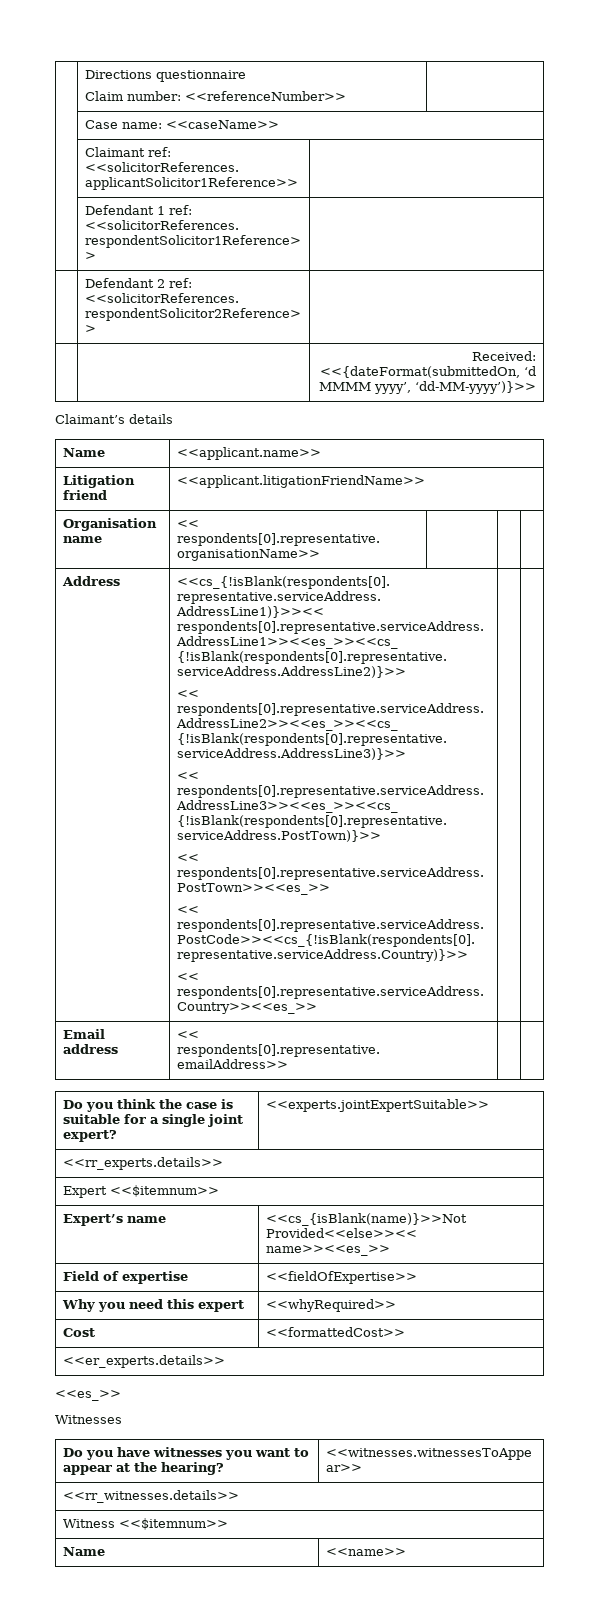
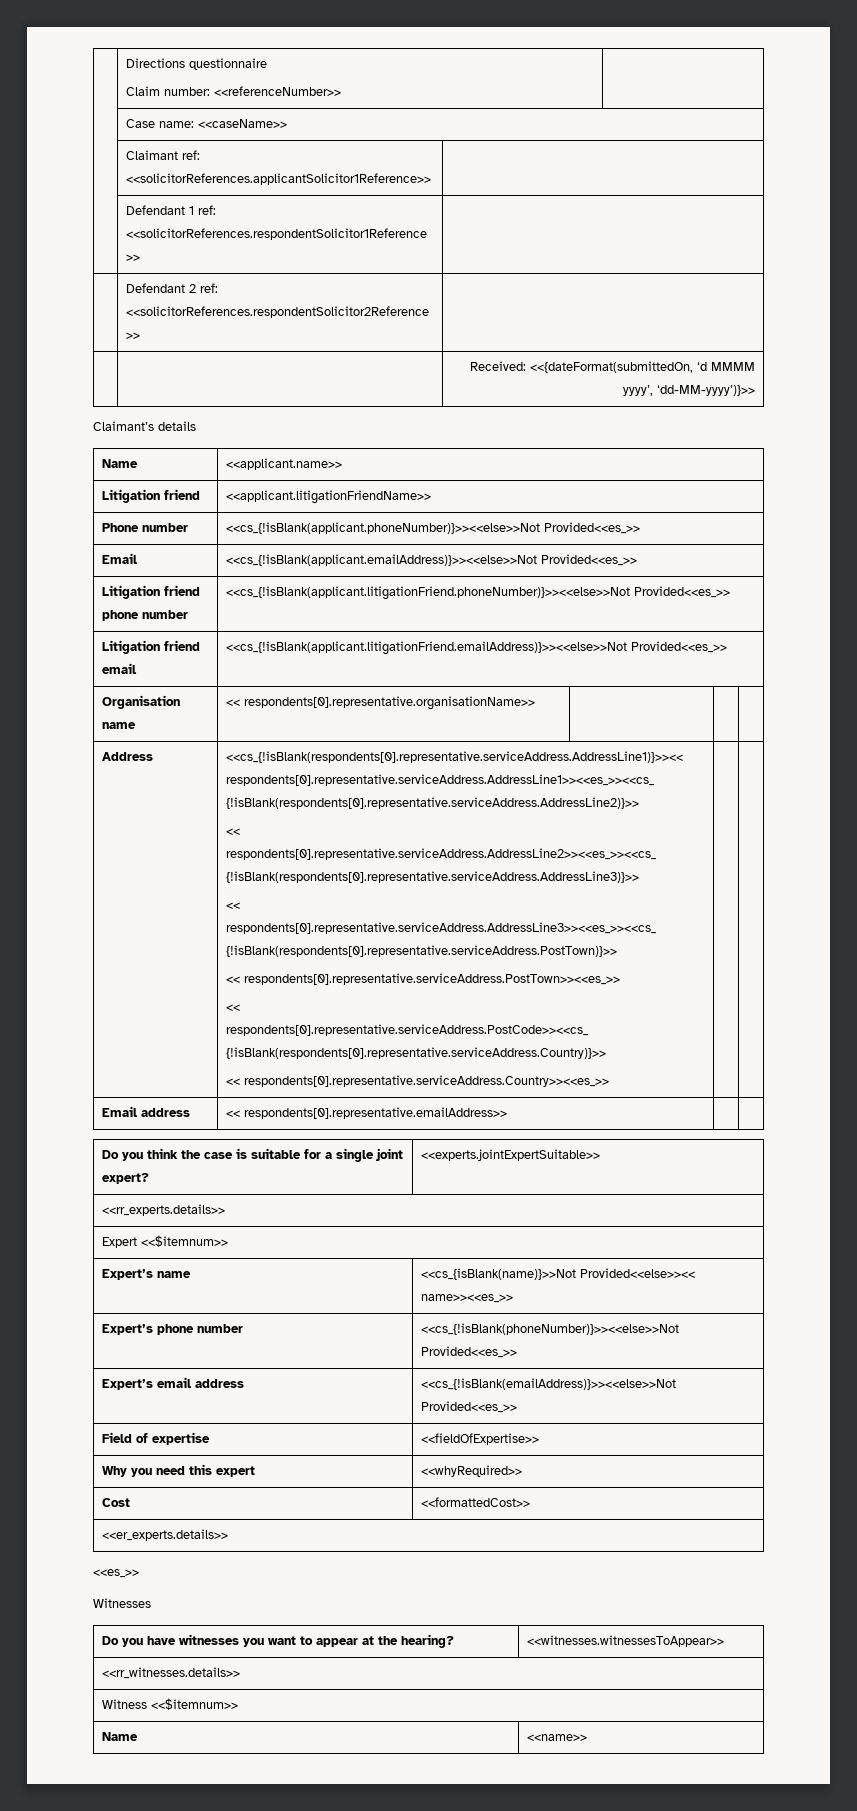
+ Phone number | <<cs_{!isBlank(applicant.phoneNumber)}>><<else>>Not Provided<<es_>>
+ Email | <<cs_{!isBlank(applicant.emailAddress)}>><<else>>Not Provided<<es_>>
+ Litigation friend phone number | <<cs_{!isBlank(applicant.litigationFriend.phoneNumber)}>><<else>>Not Provided<<es_>>
+ Litigation friend email | <<cs_{!isBlank(applicant.litigationFriend.emailAddress)}>><<else>>Not Provided<<es_>>
+ Expert’s phone number | <<cs_{!isBlank(phoneNumber)}>><<else>>Not Provided<<es_>>
+ Expert’s email address | <<cs_{!isBlank(emailAddress)}>><<else>>Not Provided<<es_>>

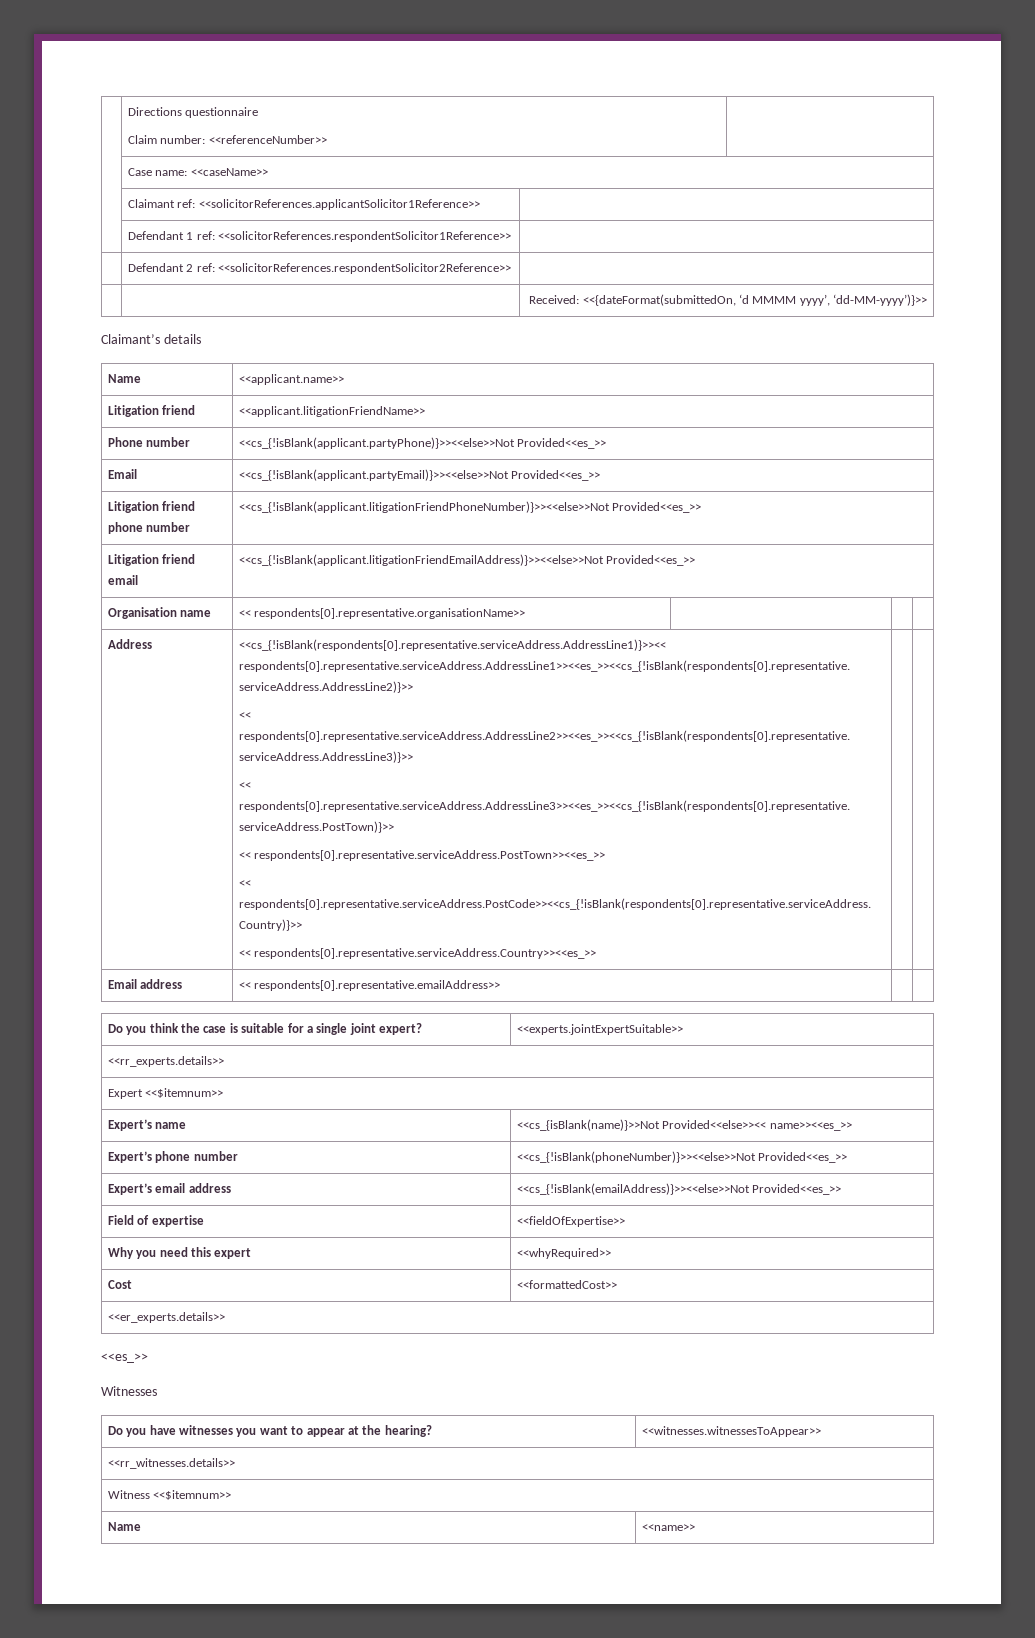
- Phone number | <<cs_{!isBlank(applicant.phoneNumber)}>><<else>>Not Provided<<es_>>
+ Phone number | <<cs_{!isBlank(applicant.partyPhone)}>><<else>>Not Provided<<es_>>
- Email | <<cs_{!isBlank(applicant.emailAddress)}>><<else>>Not Provided<<es_>>
+ Email | <<cs_{!isBlank(applicant.partyEmail)}>><<else>>Not Provided<<es_>>
- Litigation friend phone number | <<cs_{!isBlank(applicant.litigationFriend.phoneNumber)}>><<else>>Not Provided<<es_>>
+ Litigation friend phone number | <<cs_{!isBlank(applicant.litigationFriendPhoneNumber)}>><<else>>Not Provided<<es_>>
- Litigation friend email | <<cs_{!isBlank(applicant.litigationFriend.emailAddress)}>><<else>>Not Provided<<es_>>
+ Litigation friend email | <<cs_{!isBlank(applicant.litigationFriendEmailAddress)}>><<else>>Not Provided<<es_>>

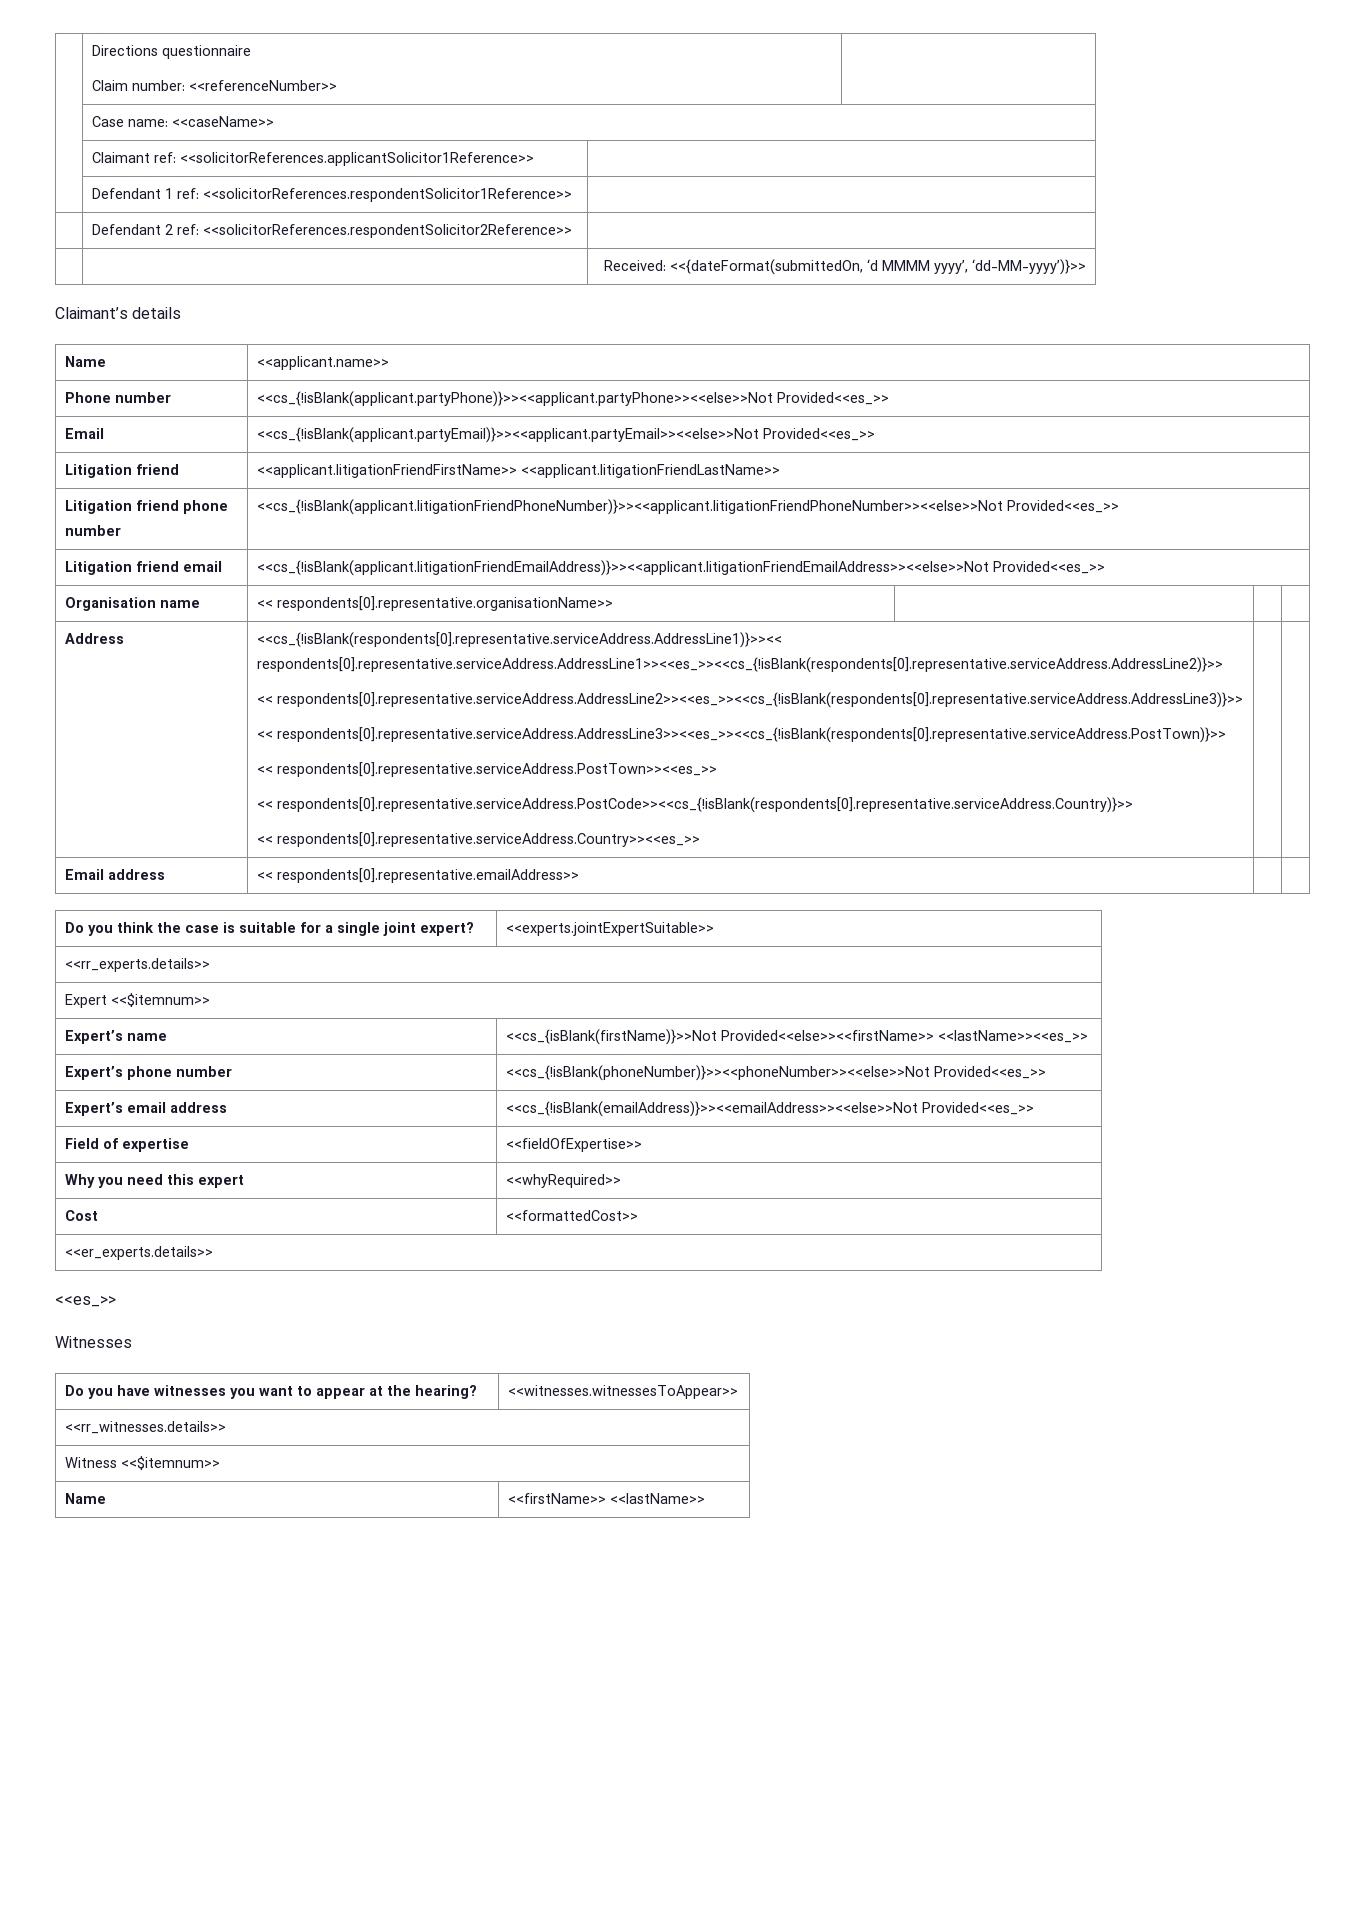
- Litigation friend | <<applicant.litigationFriendName>>
- Phone number | <<cs_{!isBlank(applicant.partyPhone)}>><<else>>Not Provided<<es_>>
+ Phone number | <<cs_{!isBlank(applicant.partyPhone)}>><<applicant.partyPhone>><<else>>Not Provided<<es_>>
- Email | <<cs_{!isBlank(applicant.partyEmail)}>><<else>>Not Provided<<es_>>
+ Email | <<cs_{!isBlank(applicant.partyEmail)}>><<applicant.partyEmail>><<else>>Not Provided<<es_>>
+ Litigation friend | <<applicant.litigationFriendFirstName>> <<applicant.litigationFriendLastName>>
- Litigation friend phone number | <<cs_{!isBlank(applicant.litigationFriendPhoneNumber)}>><<else>>Not Provided<<es_>>
+ Litigation friend phone number | <<cs_{!isBlank(applicant.litigationFriendPhoneNumber)}>><<applicant.litigationFriendPhoneNumber>><<else>>Not Provided<<es_>>
- Litigation friend email | <<cs_{!isBlank(applicant.litigationFriendEmailAddress)}>><<else>>Not Provided<<es_>>
+ Litigation friend email | <<cs_{!isBlank(applicant.litigationFriendEmailAddress)}>><<applicant.litigationFriendEmailAddress>><<else>>Not Provided<<es_>>
- Expert’s name | <<cs_{isBlank(name)}>>Not Provided<<else>><< name>><<es_>>
+ Expert’s name | <<cs_{isBlank(firstName)}>>Not Provided<<else>><<firstName>> <<lastName>><<es_>>
- Expert’s phone number | <<cs_{!isBlank(phoneNumber)}>><<else>>Not Provided<<es_>>
+ Expert’s phone number | <<cs_{!isBlank(phoneNumber)}>><<phoneNumber>><<else>>Not Provided<<es_>>
- Expert’s email address | <<cs_{!isBlank(emailAddress)}>><<else>>Not Provided<<es_>>
+ Expert’s email address | <<cs_{!isBlank(emailAddress)}>><<emailAddress>><<else>>Not Provided<<es_>>
- Name | <<name>>
+ Name | <<firstName>> <<lastName>>

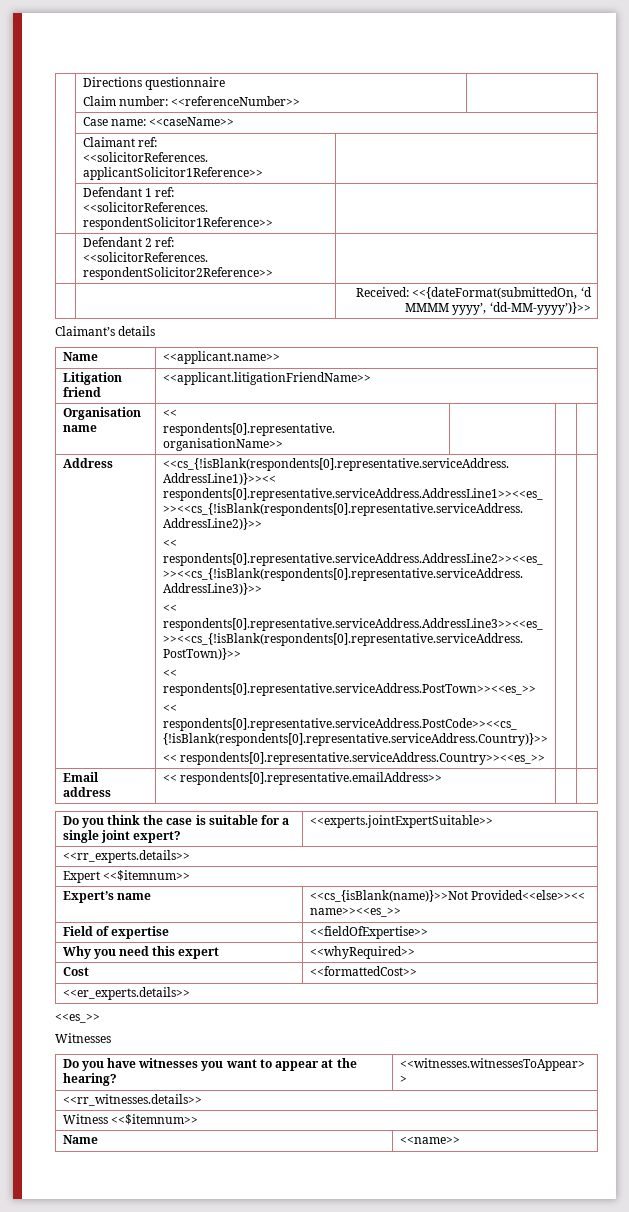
- Phone number | <<cs_{!isBlank(applicant.partyPhone)}>><<applicant.partyPhone>><<else>>Not Provided<<es_>>
- Email | <<cs_{!isBlank(applicant.partyEmail)}>><<applicant.partyEmail>><<else>>Not Provided<<es_>>
- Litigation friend | <<applicant.litigationFriendFirstName>> <<applicant.litigationFriendLastName>>
- Litigation friend phone number | <<cs_{!isBlank(applicant.litigationFriendPhoneNumber)}>><<applicant.litigationFriendPhoneNumber>><<else>>Not Provided<<es_>>
- Litigation friend email | <<cs_{!isBlank(applicant.litigationFriendEmailAddress)}>><<applicant.litigationFriendEmailAddress>><<else>>Not Provided<<es_>>
+ Litigation friend | <<applicant.litigationFriendName>>
- Expert’s name | <<cs_{isBlank(firstName)}>>Not Provided<<else>><<firstName>> <<lastName>><<es_>>
- Expert’s phone number | <<cs_{!isBlank(phoneNumber)}>><<phoneNumber>><<else>>Not Provided<<es_>>
- Expert’s email address | <<cs_{!isBlank(emailAddress)}>><<emailAddress>><<else>>Not Provided<<es_>>
+ Expert’s name | <<cs_{isBlank(name)}>>Not Provided<<else>><< name>><<es_>>
- Name | <<firstName>> <<lastName>>
+ Name | <<name>>

